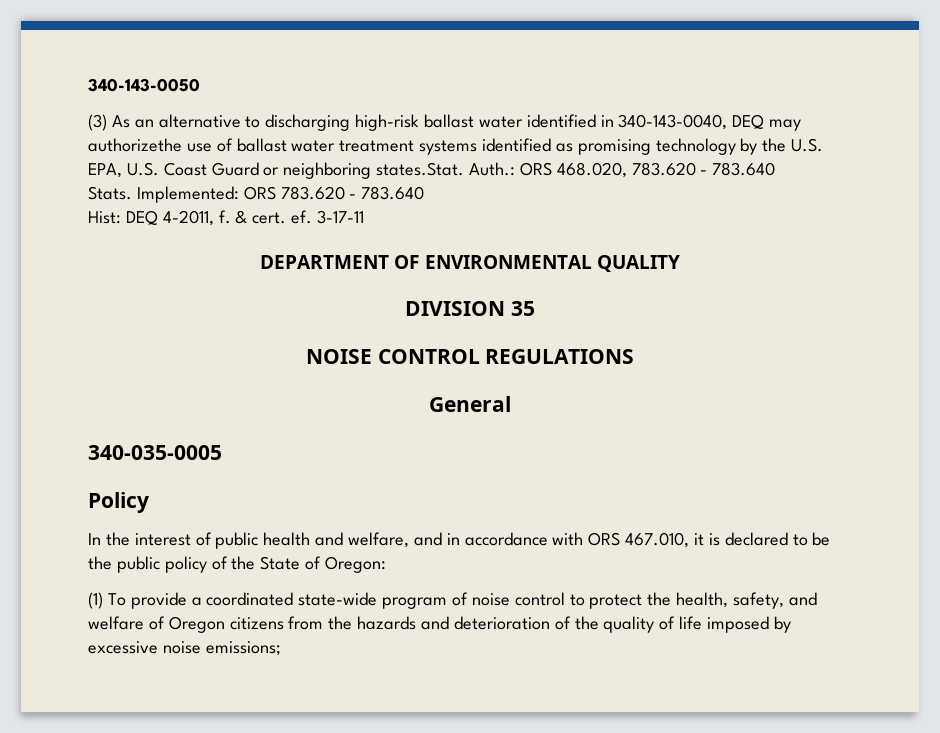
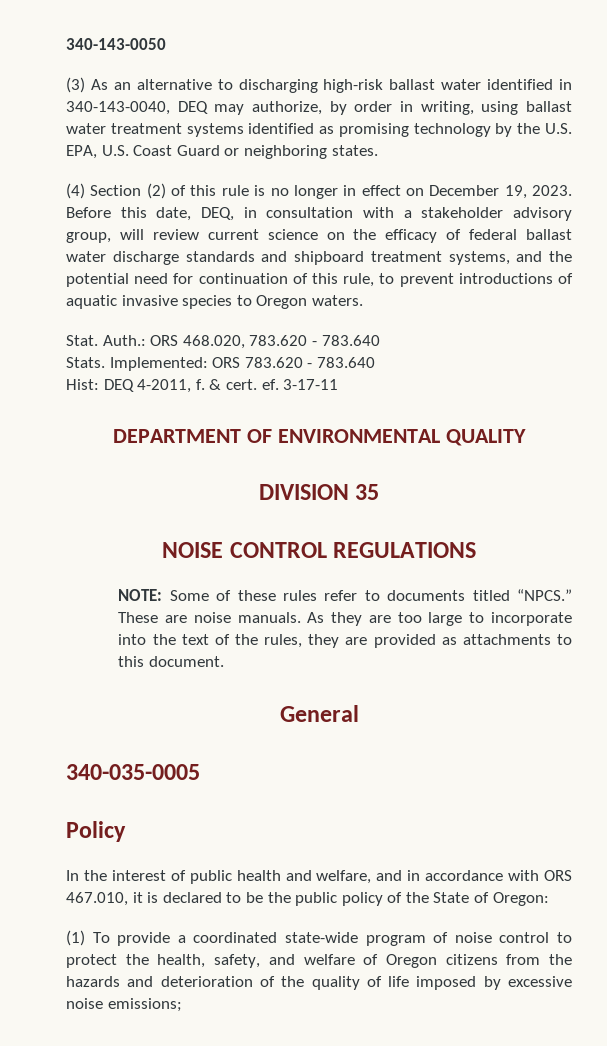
- (3) As an alternative to discharging high-risk ballast water identified in 340-143-0040, DEQ may authorizethe use of ballast water treatment systems identified as promising technology by the U.S. EPA, U.S. Coast Guard or neighboring states.Stat. Auth.: ORS 468.020, 783.620 - 783.640
+ (3) As an alternative to discharging high-risk ballast water identified in 340-143-0040, DEQ may authorize, by order in writing, using ballast water treatment systems identified as promising technology by the U.S. EPA, U.S. Coast Guard or neighboring states.
+ (4) Section (2) of this rule is no longer in effect on December 19, 2023. Before this date, DEQ, in consultation with a stakeholder advisory group, will review current science on the efficacy of federal ballast water discharge standards and shipboard treatment systems, and the potential need for continuation of this rule, to prevent introductions of aquatic invasive species to Oregon waters.
+ Stat. Auth.: ORS 468.020, 783.620 - 783.640
+ NOTE: Some of these rules refer to documents titled “NPCS.” These are noise manuals. As they are too large to incorporate into the text of the rules, they are provided as attachments to this document.

